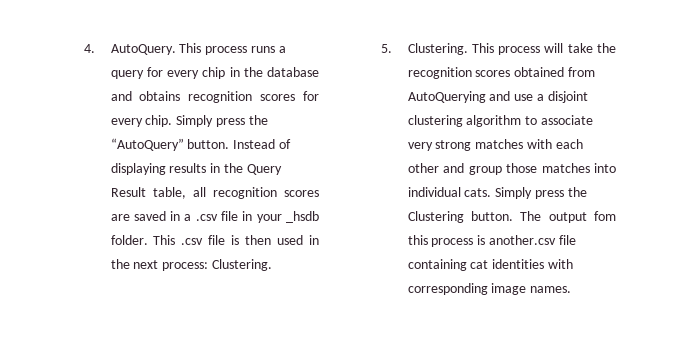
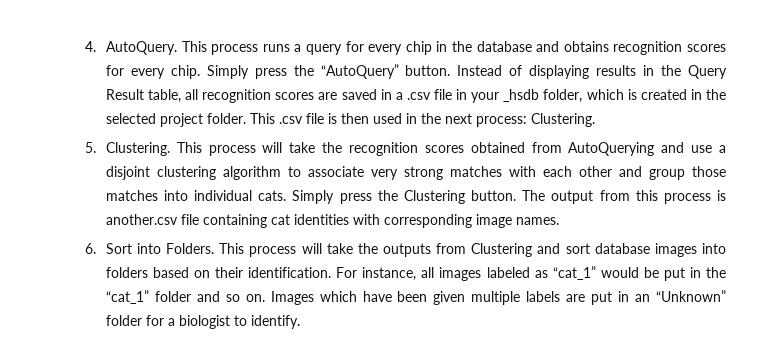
- Instead of displaying results in the Query Result table, all recognition scores are saved in a .csv file in your _hsdb folder.
+ Instead of displaying results in the Query Result table, all recognition scores are saved in a .csv file in your _hsdb folder, which is created in the selected project folder.
- The output fom this process is another.csv file containing cat identities with corresponding image names.
+ The output from this process is another.csv file containing cat identities with corresponding image names.
+ 6. Sort into Folders. This process will take the outputs from Clustering and sort database images into folders based on their identification. For instance, all images labeled as “cat_1” would be put in the “cat_1” folder and so on. Images which have been given multiple labels are put in an “Unknown” folder for a biologist to identify.

